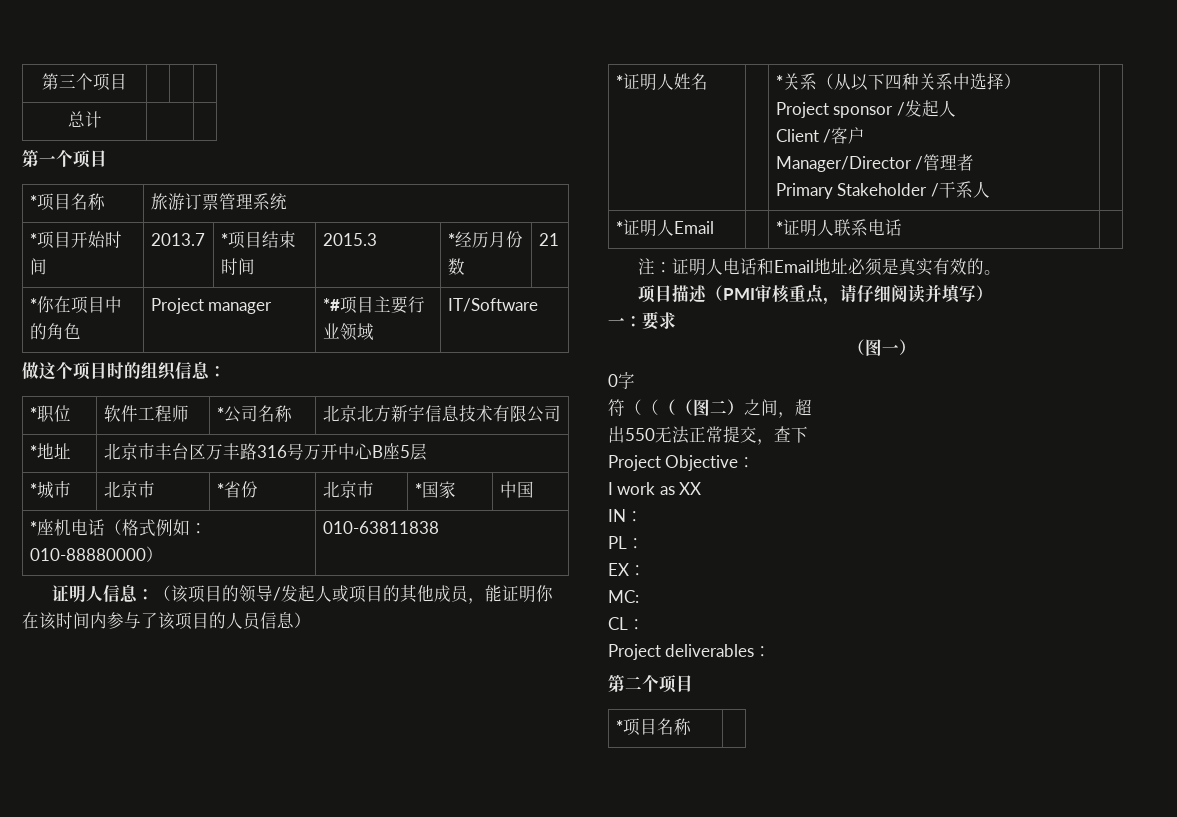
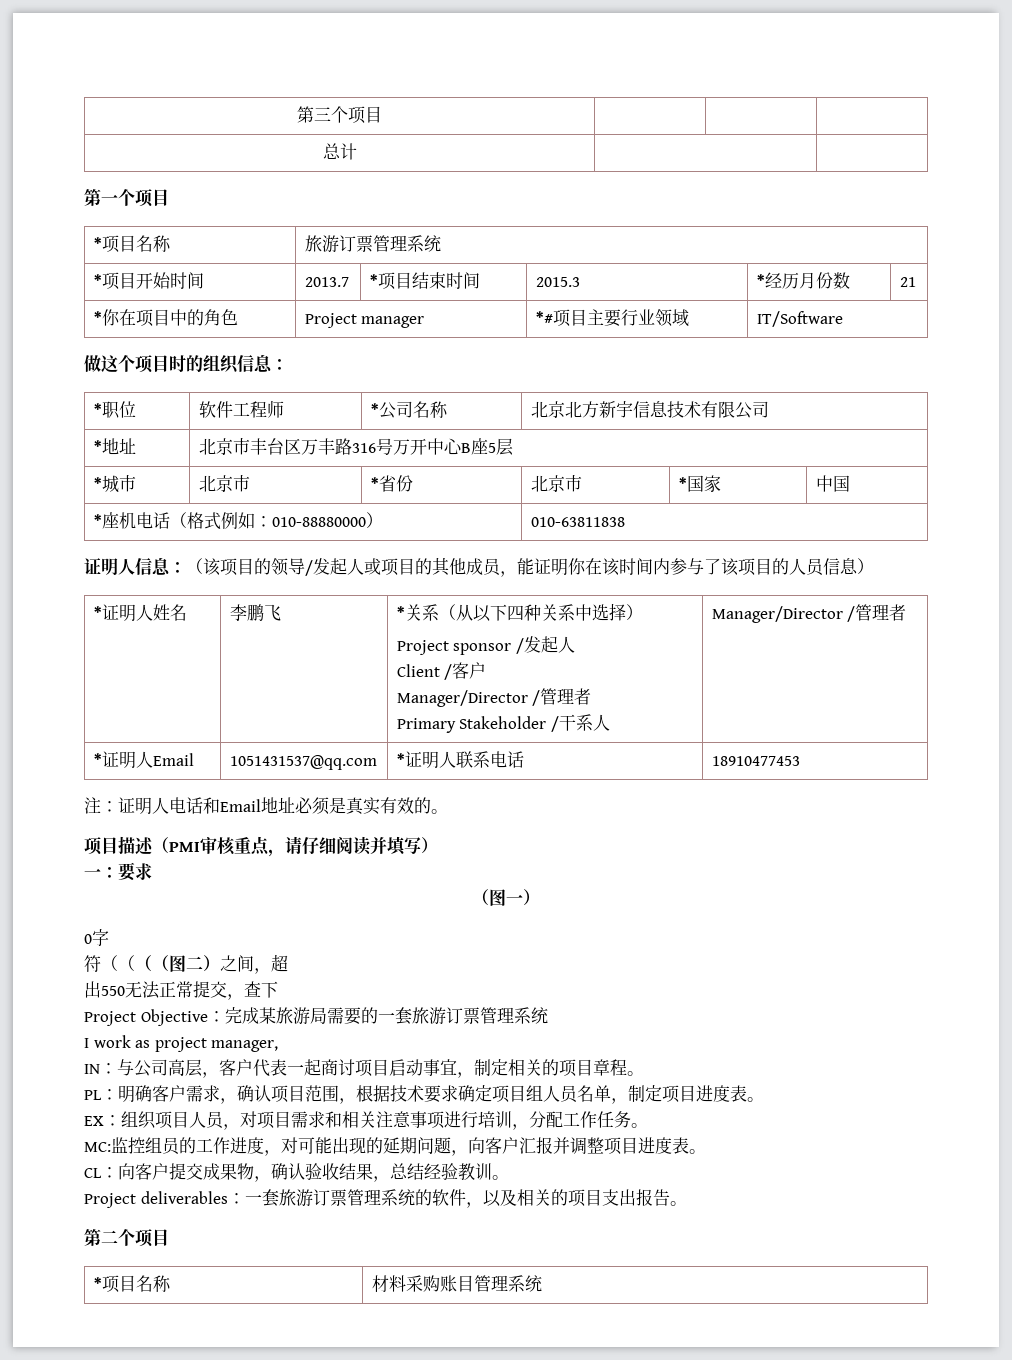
- *证明人姓名 | | *关系（从以下四种关系中选择）
+ *证明人姓名 | 李鹏飞 | *关系（从以下四种关系中选择）
  Project sponsor /发起人
  Client /客户
  Manager/Director /管理者
- Primary Stakeholder /干系人 |
+ Primary Stakeholder /干系人 | Manager/Director /管理者
- *证明人Email | | *证明人联系电话 |
+ *证明人Email | 1051431537@qq.com | *证明人联系电话 | 18910477453
- Project Objective：
+ Project Objective：完成某旅游局需要的一套旅游订票管理系统
- I work as XX
+ I work as project manager,
- IN：
- PL：
- EX：
- MC:
- CL：
- Project deliverables：
+ IN：与公司高层，客户代表一起商讨项目启动事宜，制定相关的项目章程。
+ PL：明确客户需求，确认项目范围，根据技术要求确定项目组人员名单，制定项目进度表。
+ EX：组织项目人员，对项目需求和相关注意事项进行培训，分配工作任务。
+ MC:监控组员的工作进度，对可能出现的延期问题，向客户汇报并调整项目进度表。
+ CL：向客户提交成果物，确认验收结果，总结经验教训。
+ Project deliverables：一套旅游订票管理系统的软件，以及相关的项目支出报告。
  第二个项目
- *项目名称 |
+ *项目名称 | 材料采购账目管理系统

